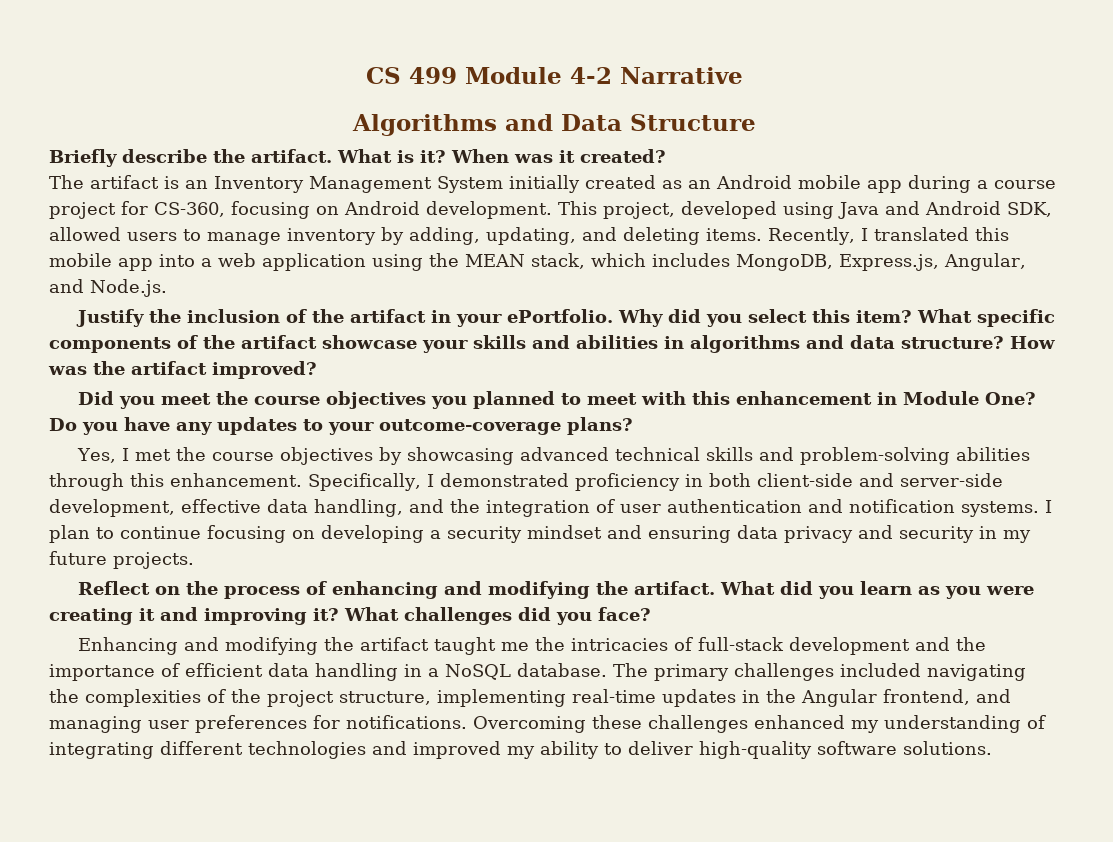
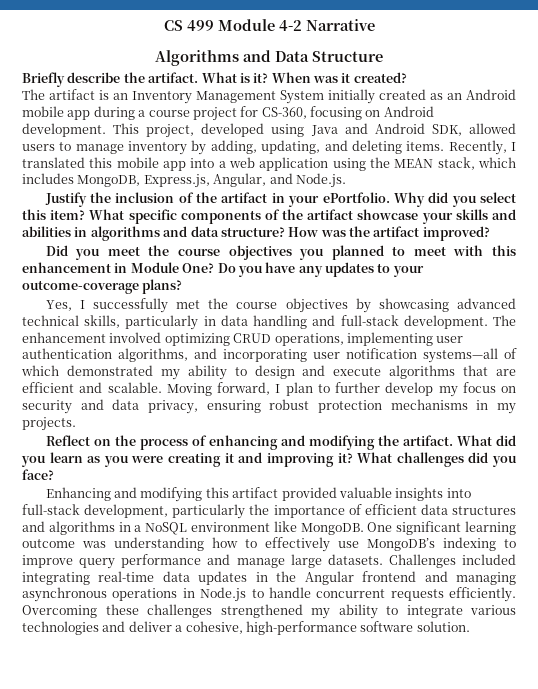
- Yes, I met the course objectives by showcasing advanced technical skills and problem-solving abilities through this enhancement. Specifically, I demonstrated proficiency in both client-side and server-side development, effective data handling, and the integration of user authentication and notification systems. I plan to continue focusing on developing a security mindset and ensuring data privacy and security in my future projects.
+ Yes, I successfully met the course objectives by showcasing advanced technical skills, particularly in data handling and full-stack development. The enhancement involved optimizing CRUD operations, implementing user authentication algorithms, and incorporating user notification systems—all of which demonstrated my ability to design and execute algorithms that are efficient and scalable. Moving forward, I plan to further develop my focus on security and data privacy, ensuring robust protection mechanisms in my projects.
- Enhancing and modifying the artifact taught me the intricacies of full-stack development and the importance of efficient data handling in a NoSQL database. The primary challenges included navigating the complexities of the project structure, implementing real-time updates in the Angular frontend, and managing user preferences for notifications. Overcoming these challenges enhanced my understanding of integrating different technologies and improved my ability to deliver high-quality software solutions.
+ Enhancing and modifying this artifact provided valuable insights into full-stack development, particularly the importance of efficient data structures and algorithms in a NoSQL environment like MongoDB. One significant learning outcome was understanding how to effectively use MongoDB’s indexing to improve query performance and manage large datasets. Challenges included integrating real-time data updates in the Angular frontend and managing asynchronous operations in Node.js to handle concurrent requests efficiently. Overcoming these challenges strengthened my ability to integrate various technologies and deliver a cohesive, high-performance software solution.

